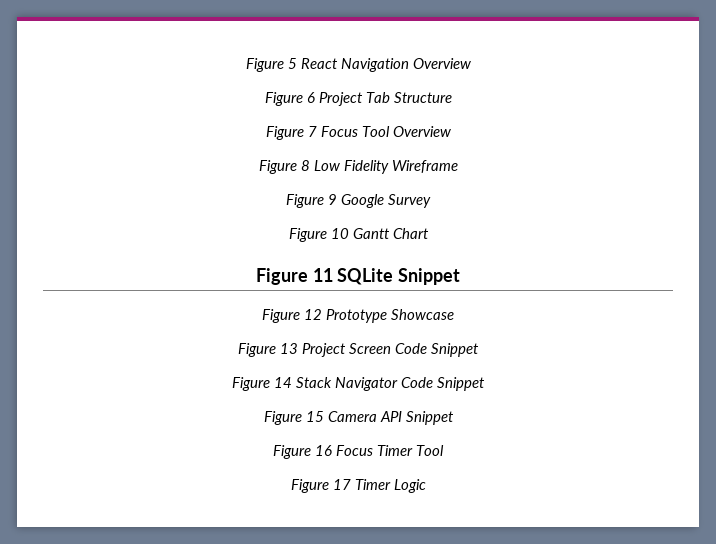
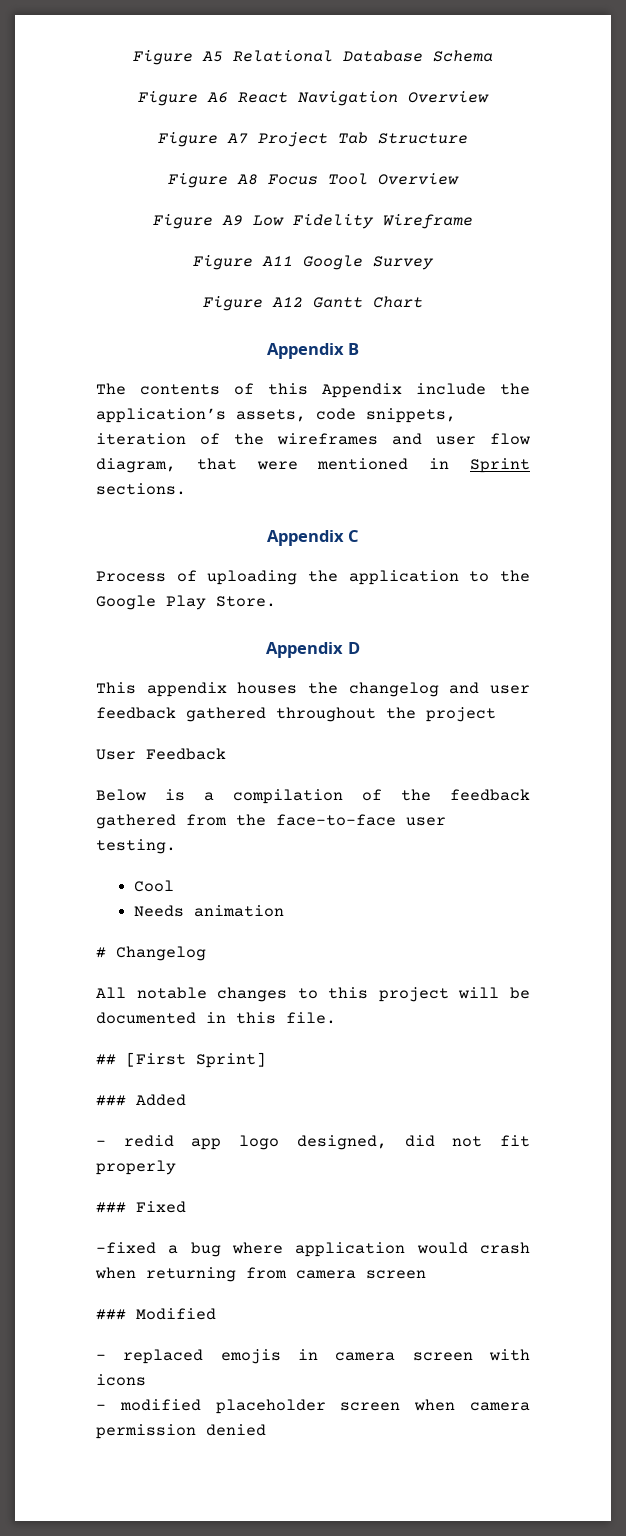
- Figure 5 React Navigation Overview
+ Figure A5 Relational Database Schema
+ Figure A6 React Navigation Overview
- Figure 6 Project Tab Structure
+ Figure A7 Project Tab Structure
- Figure 7 Focus Tool Overview
+ Figure A8 Focus Tool Overview
- Figure 8 Low Fidelity Wireframe
+ Figure A9 Low Fidelity Wireframe
- Figure 9 Google Survey
+ Figure A11 Google Survey
- Figure 10 Gantt Chart
+ Figure A12 Gantt Chart
- Figure 11 SQLite Snippet
- Figure 12 Prototype Showcase
- Figure 13 Project Screen Code Snippet
- Figure 14 Stack Navigator Code Snippet
- Figure 15 Camera API Snippet
- Figure 16 Focus Timer Tool
- Figure 17 Timer Logic
+ Appendix B
+ The contents of this Appendix include the application’s assets, code snippets, iteration of the wireframes and user flow diagram, that were mentioned in Sprint sections.
+ Appendix C
+ Process of uploading the application to the Google Play Store.
+ Appendix D
+ This appendix houses the changelog and user feedback gathered throughout the project
+ User Feedback
+ Below is a compilation of the feedback gathered from the face-to-face user testing.
+ Cool
+ Needs animation
+ # Changelog
+ All notable changes to this project will be documented in this file.
+ ## [First Sprint]
+ ### Added
+ - redid app logo designed, did not fit properly
+ ### Fixed
+ -fixed a bug where application would crash when returning from camera screen
+ ### Modified
+ - replaced emojis in camera screen with icons
+ - modified placeholder screen when camera permission denied

